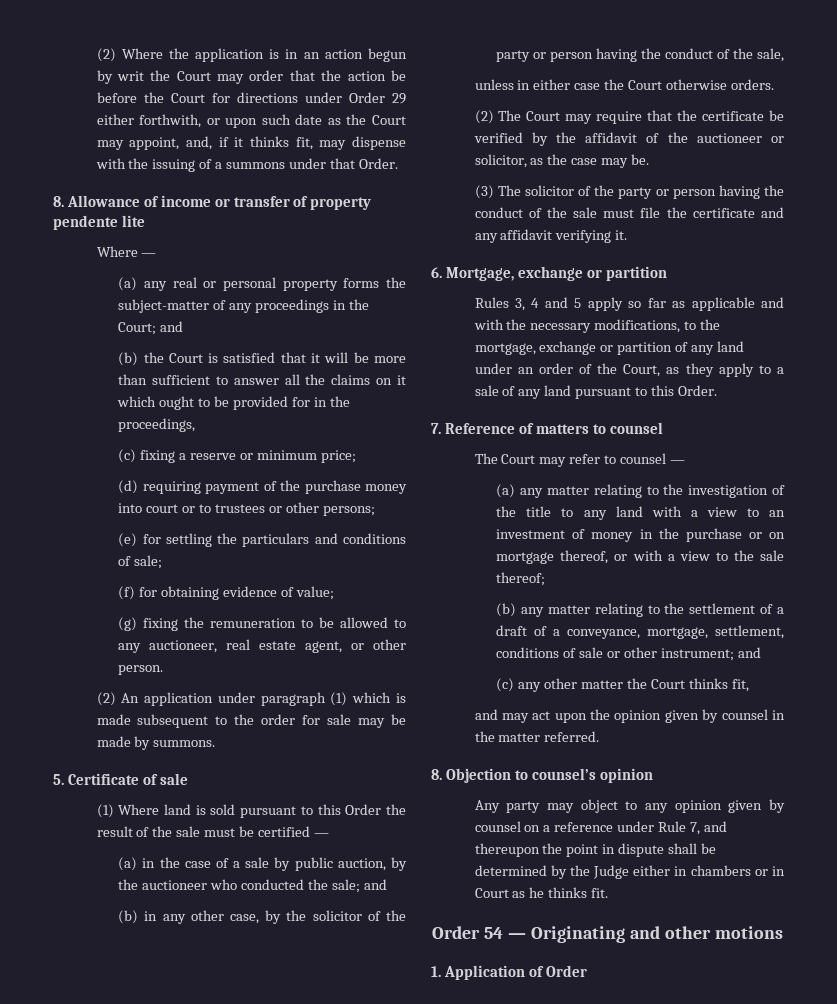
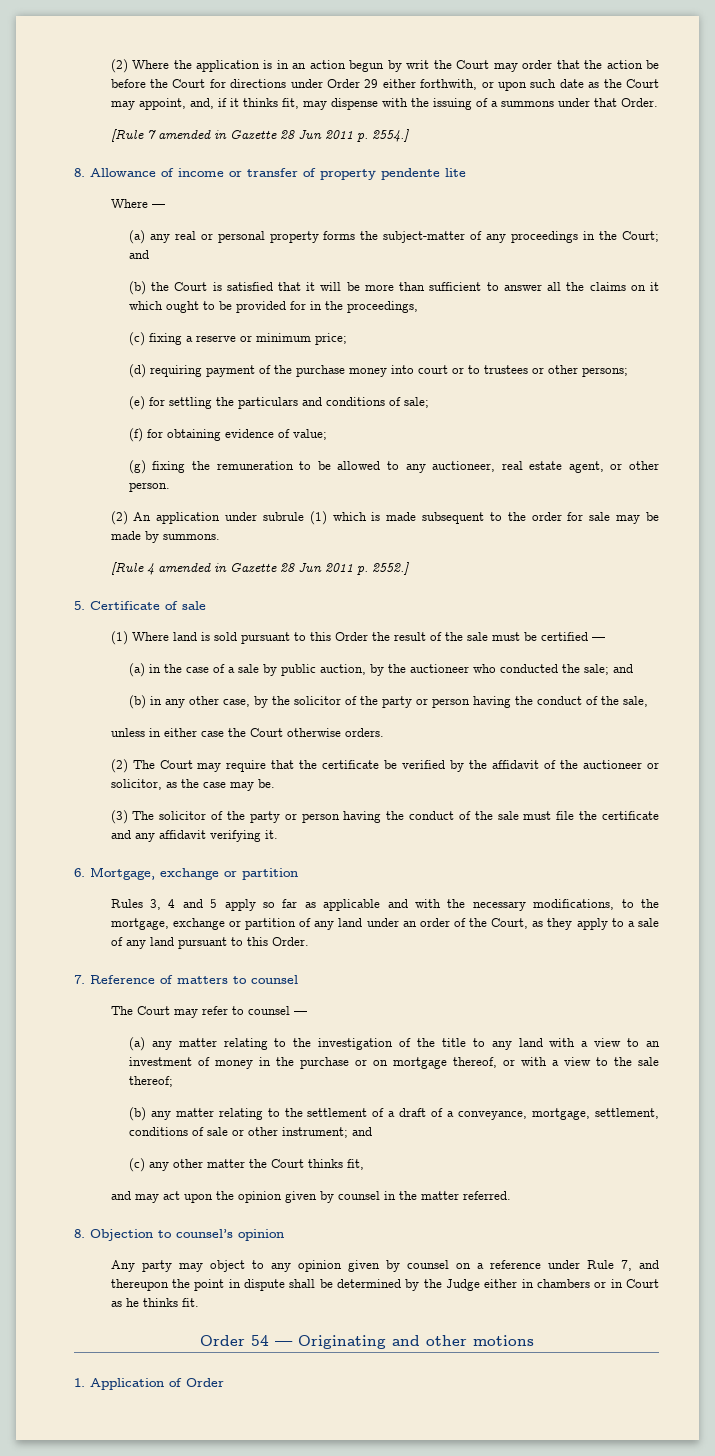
+ [Rule 7 amended in Gazette 28 Jun 2011 p. 2554.]
- (2) An application under paragraph (1) which is made subsequent to the order for sale may be made by summons.
+ (2) An application under subrule (1) which is made subsequent to the order for sale may be made by summons.
+ [Rule 4 amended in Gazette 28 Jun 2011 p. 2552.]

